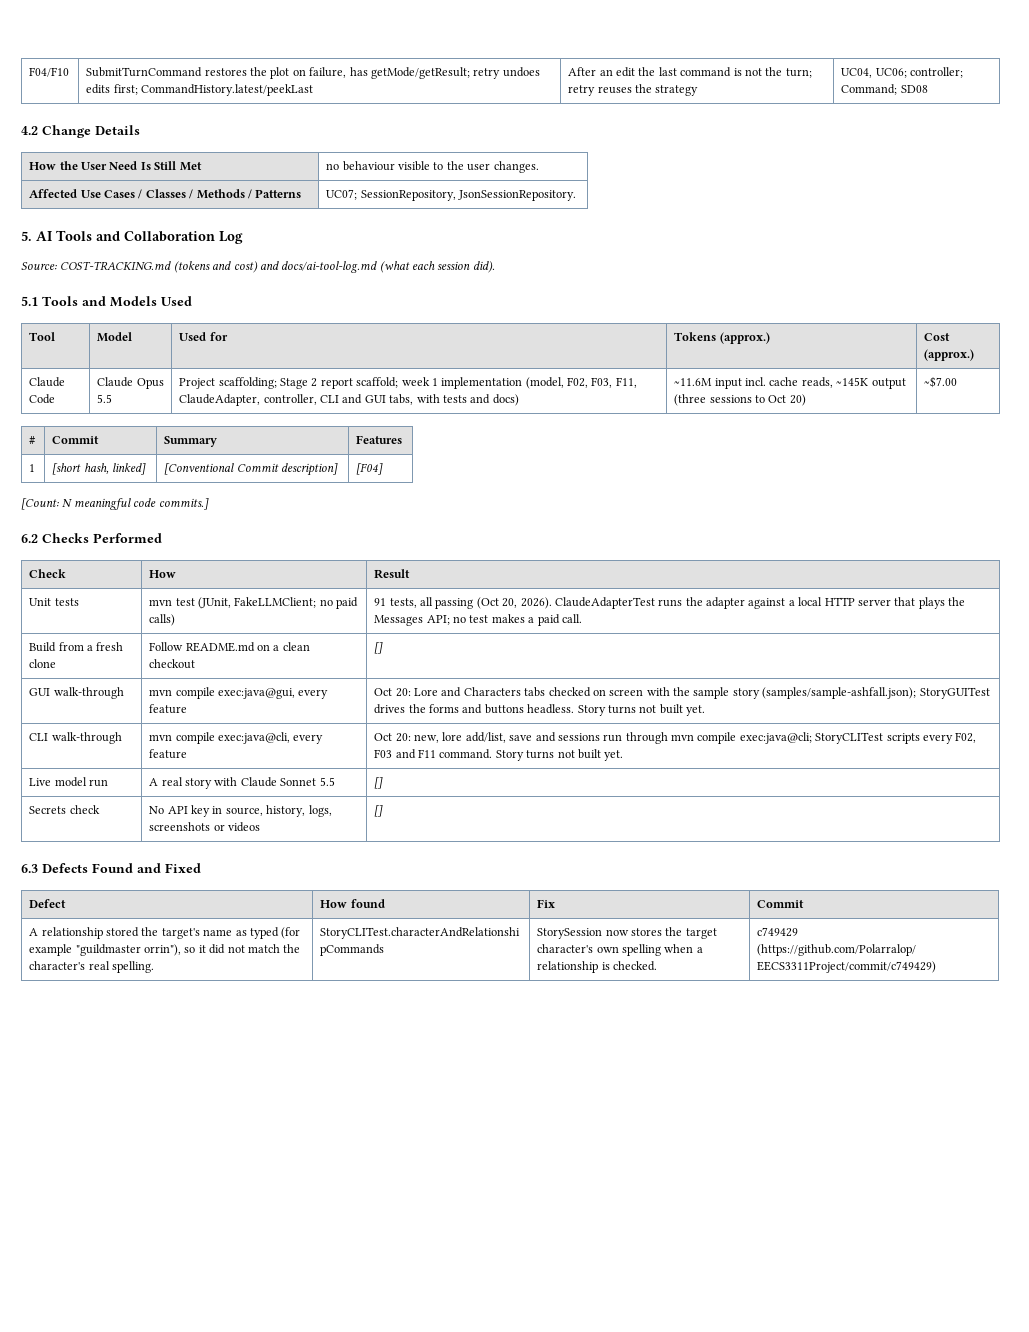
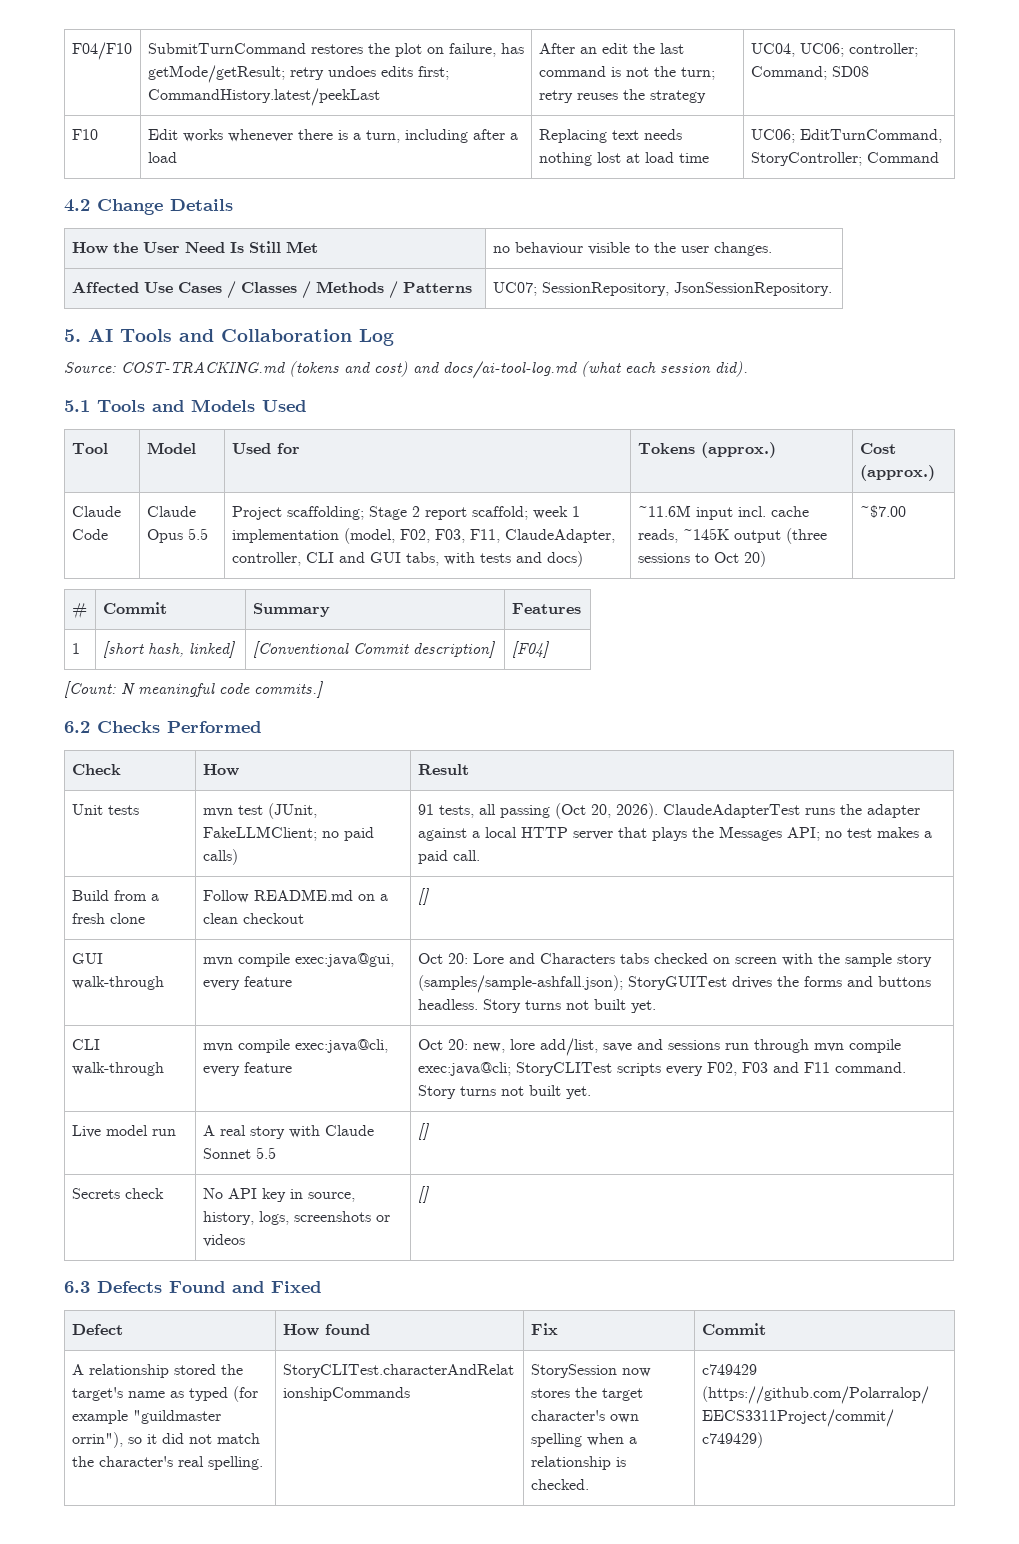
+ F10 | Edit works whenever there is a turn, including after a load | Replacing text needs nothing lost at load time | UC06; EditTurnCommand, StoryController; Command

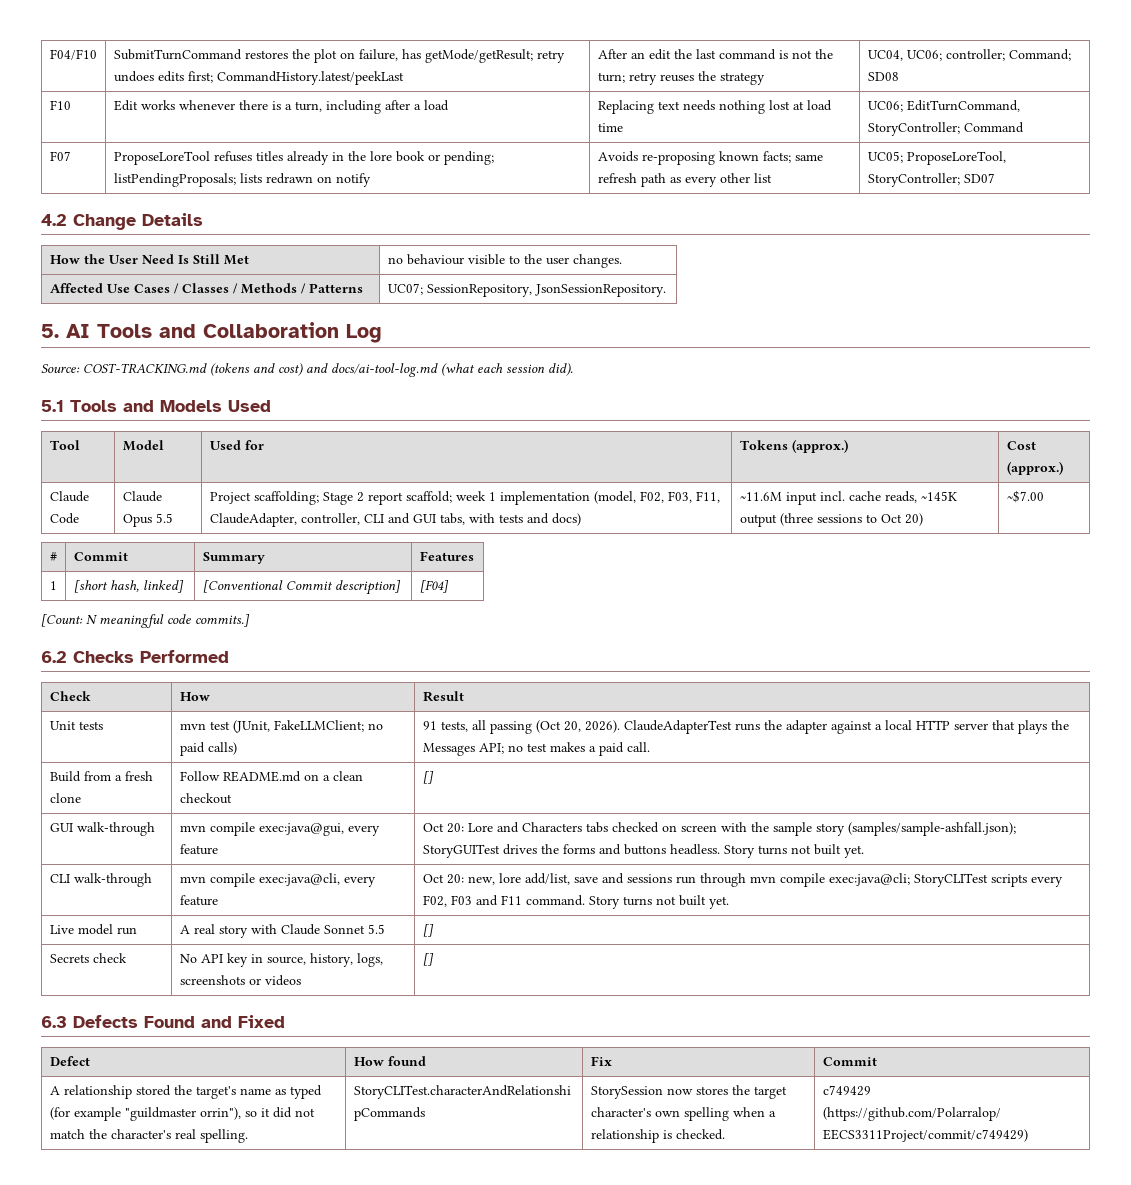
+ F07 | ProposeLoreTool refuses titles already in the lore book or pending; listPendingProposals; lists redrawn on notify | Avoids re-proposing known facts; same refresh path as every other list | UC05; ProposeLoreTool, StoryController; SD07

